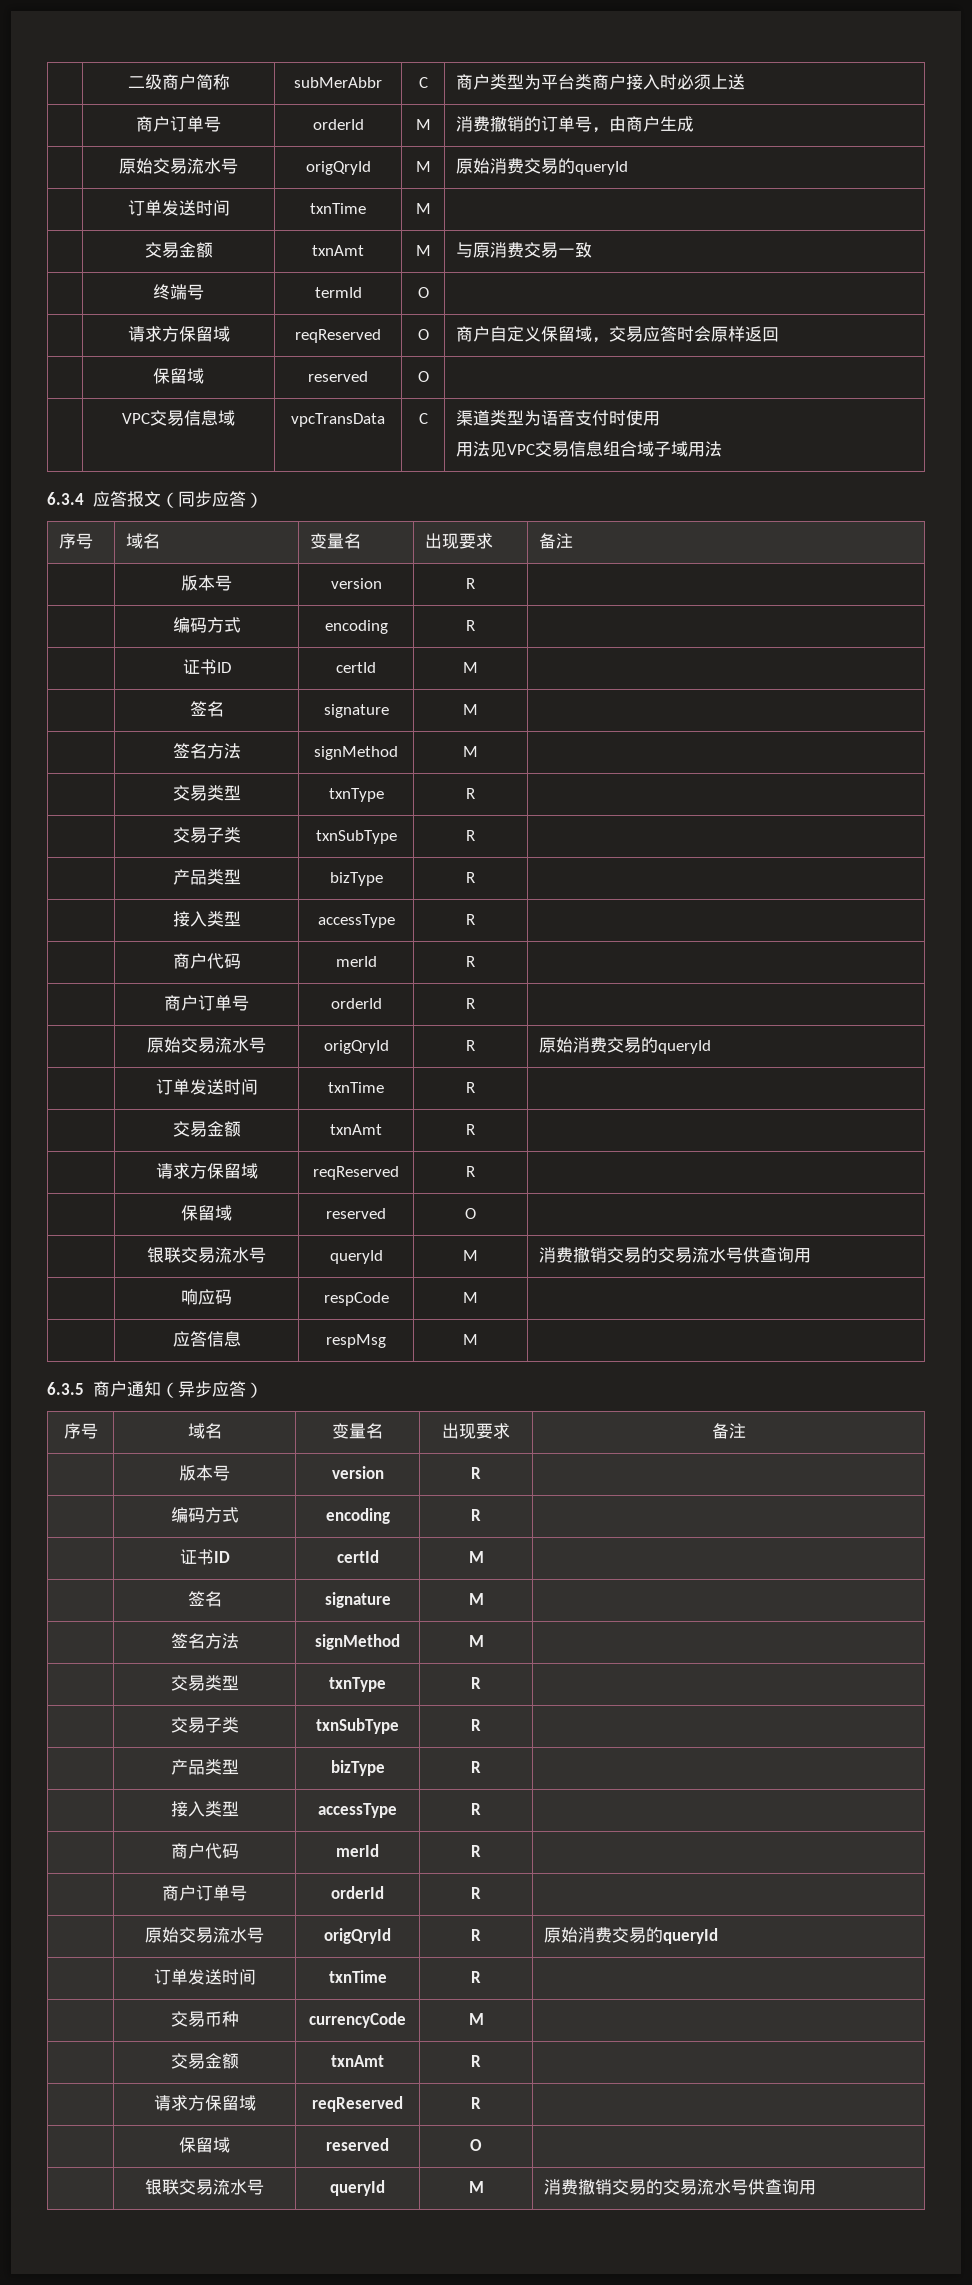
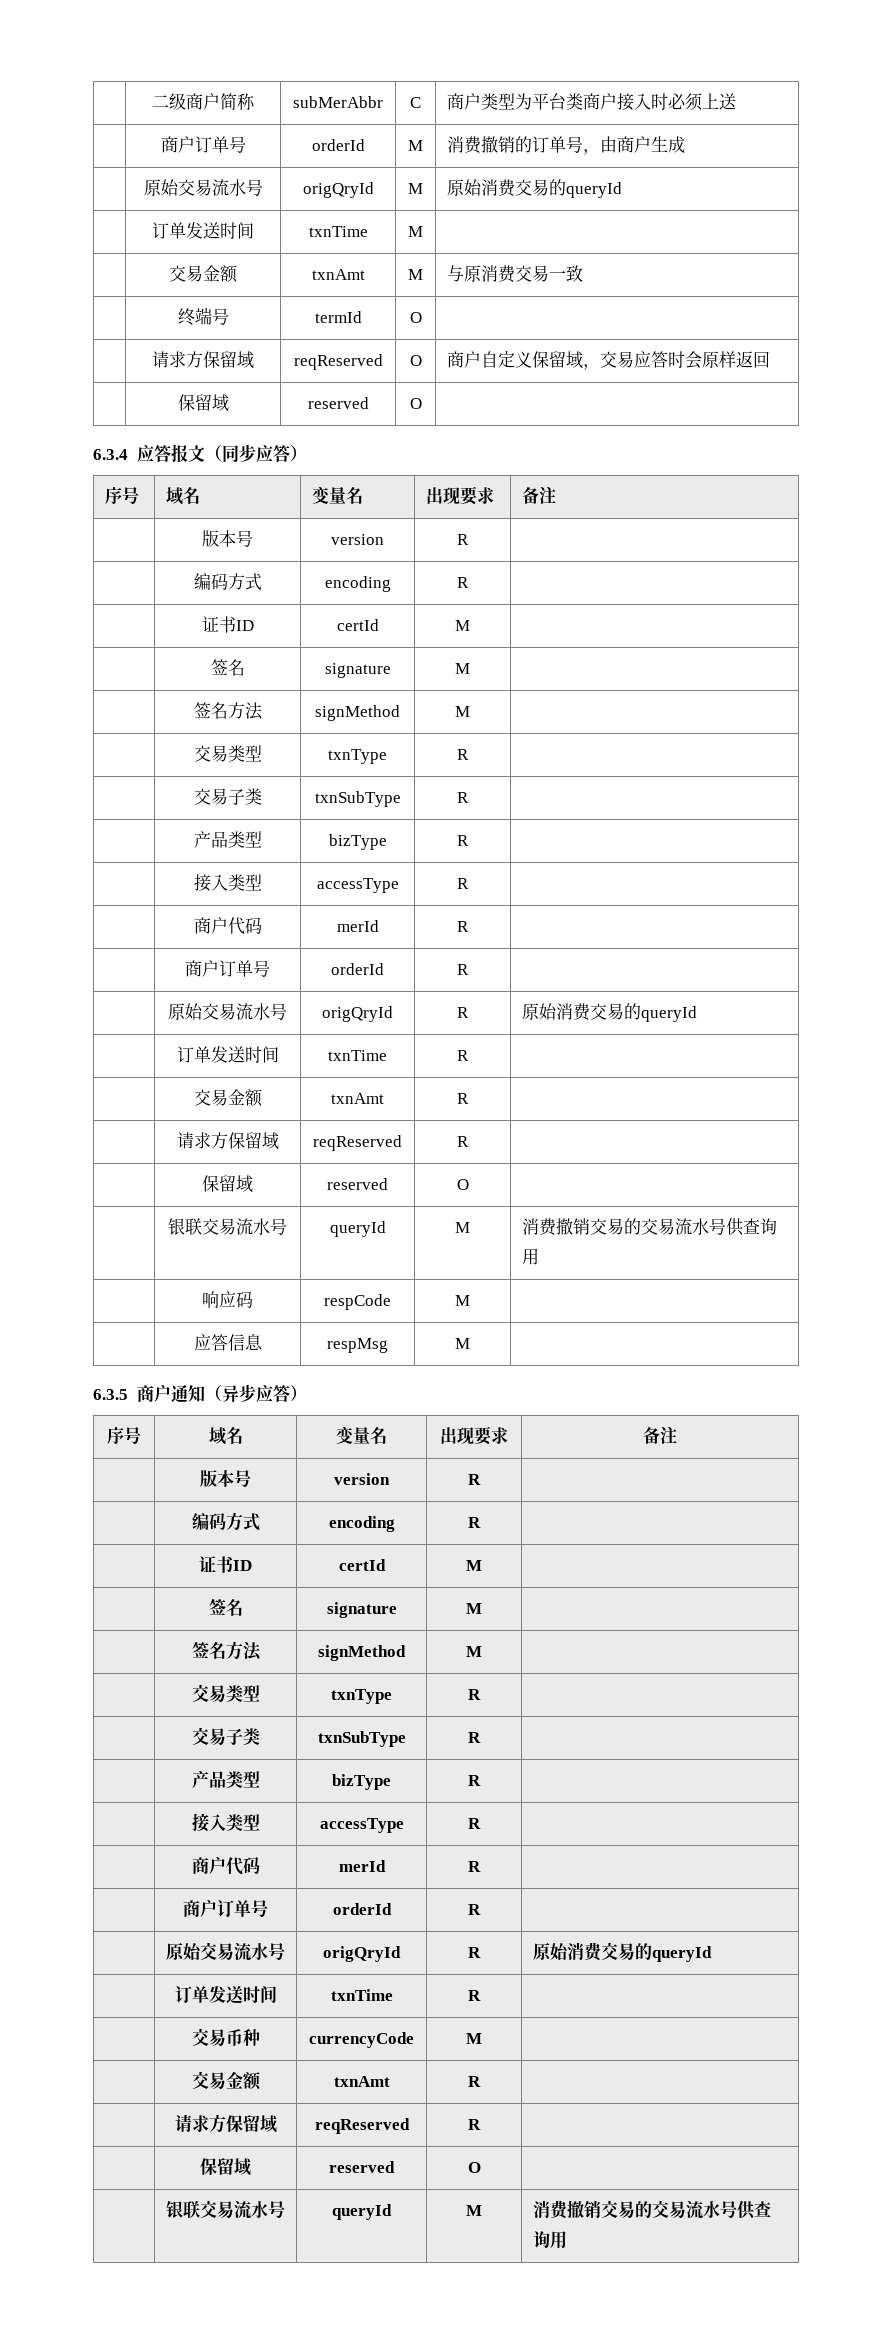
- | VPC交易信息域 | vpcTransData | C | 渠道类型为语音支付时使用
- 用法见VPC交易信息组合域子域用法

